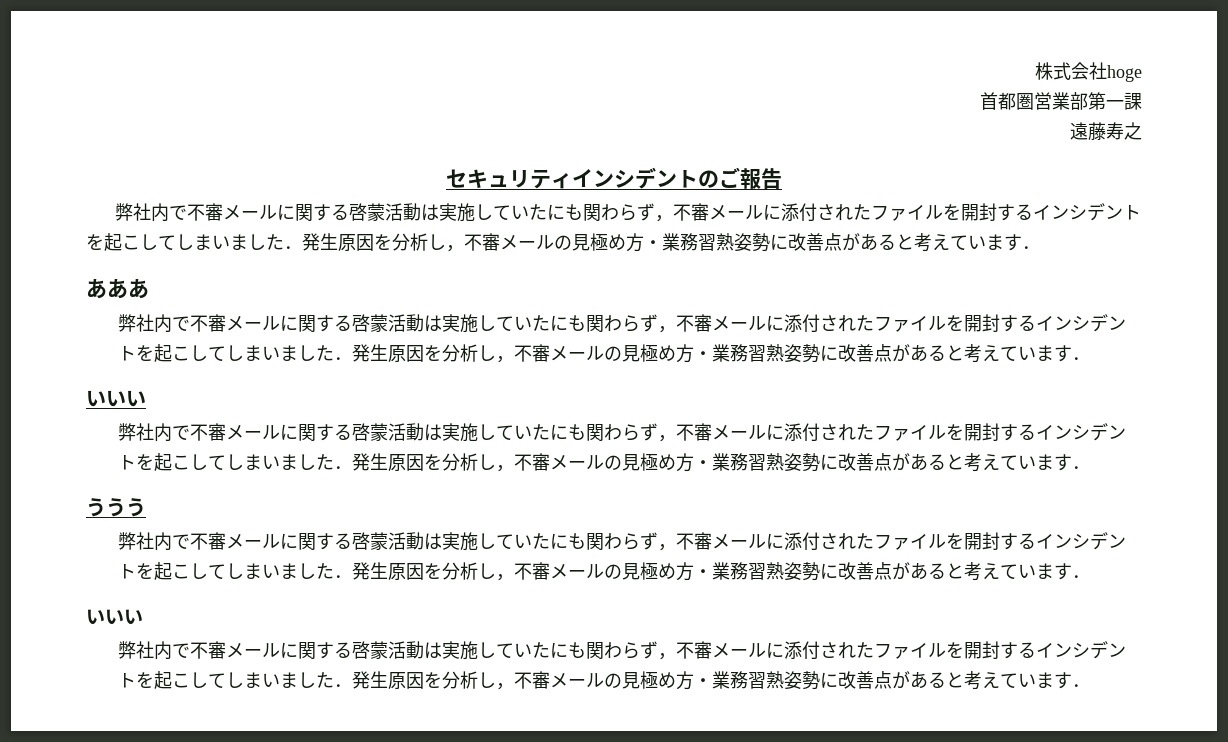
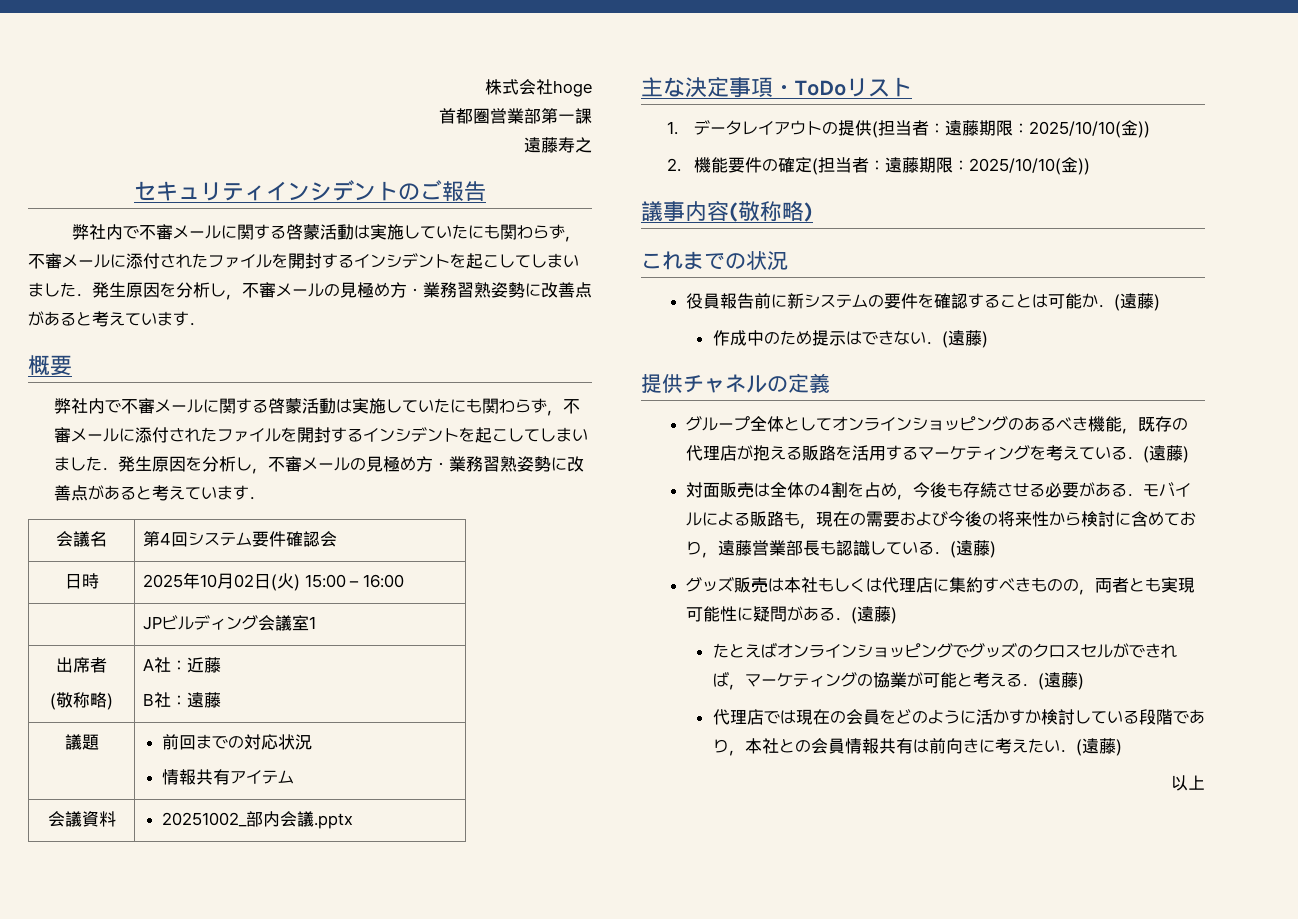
- あああ
+ 概要
  弊社内で不審メールに関する啓蒙活動は実施していたにも関わらず，不審メールに添付されたファイルを開封するインシデントを起こしてしまいました．発生原因を分析し，不審メールの見極め方・業務習熟姿勢に改善点があると考えています．
- いいい
- 弊社内で不審メールに関する啓蒙活動は実施していたにも関わらず，不審メールに添付されたファイルを開封するインシデントを起こしてしまいました．発生原因を分析し，不審メールの見極め方・業務習熟姿勢に改善点があると考えています．
- ううう
- 弊社内で不審メールに関する啓蒙活動は実施していたにも関わらず，不審メールに添付されたファイルを開封するインシデントを起こしてしまいました．発生原因を分析し，不審メールの見極め方・業務習熟姿勢に改善点があると考えています．
- いいい
- 弊社内で不審メールに関する啓蒙活動は実施していたにも関わらず，不審メールに添付されたファイルを開封するインシデントを起こしてしまいました．発生原因を分析し，不審メールの見極め方・業務習熟姿勢に改善点があると考えています．
+ 会議名 | 第4回システム要件確認会
+ 日時 | 2025年10月02日(火) 15:00 – 16:00
+ | JPビルディング会議室1
+ 出席者
+ (敬称略) | A社：近藤
+ B社：遠藤
+ 議題 | 前回までの対応状況
+ 情報共有アイテム
+ 会議資料 | 20251002_部内会議.pptx
+ 主な決定事項・ToDoリスト
+ 1.データレイアウトの提供(担当者：遠藤期限：2025/10/10(金))
+ 2.機能要件の確定(担当者：遠藤期限：2025/10/10(金))
+ 議事内容(敬称略)
+ これまでの状況
+ 役員報告前に新システムの要件を確認することは可能か．(遠藤)
+ 作成中のため提示はできない．(遠藤)
+ 提供チャネルの定義
+ グループ全体としてオンラインショッピングのあるべき機能，既存の代理店が抱える販路を活用するマーケティングを考えている．(遠藤)
+ 対面販売は全体の4割を占め，今後も存続させる必要がある．モバイルによる販路も，現在の需要および今後の将来性から検討に含めており，遠藤営業部長も認識している．(遠藤)
+ グッズ販売は本社もしくは代理店に集約すべきものの，両者とも実現可能性に疑問がある．(遠藤)
+ たとえばオンラインショッピングでグッズのクロスセルができれば，マーケティングの協業が可能と考える．(遠藤)
+ 代理店では現在の会員をどのように活かすか検討している段階であり，本社との会員情報共有は前向きに考えたい．(遠藤)
+ 以上

